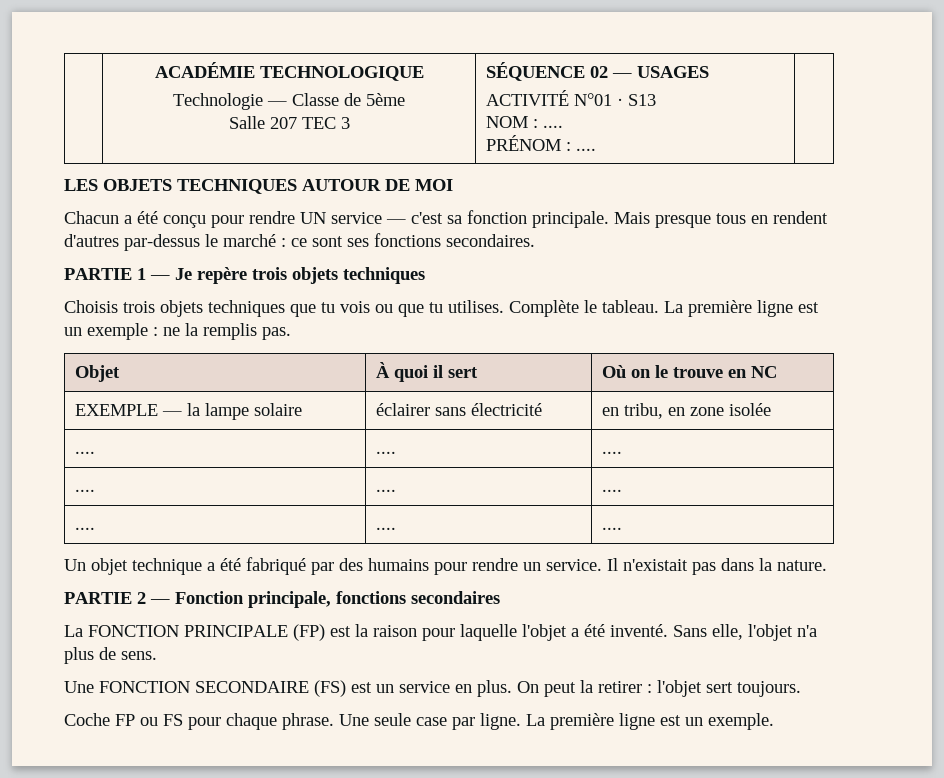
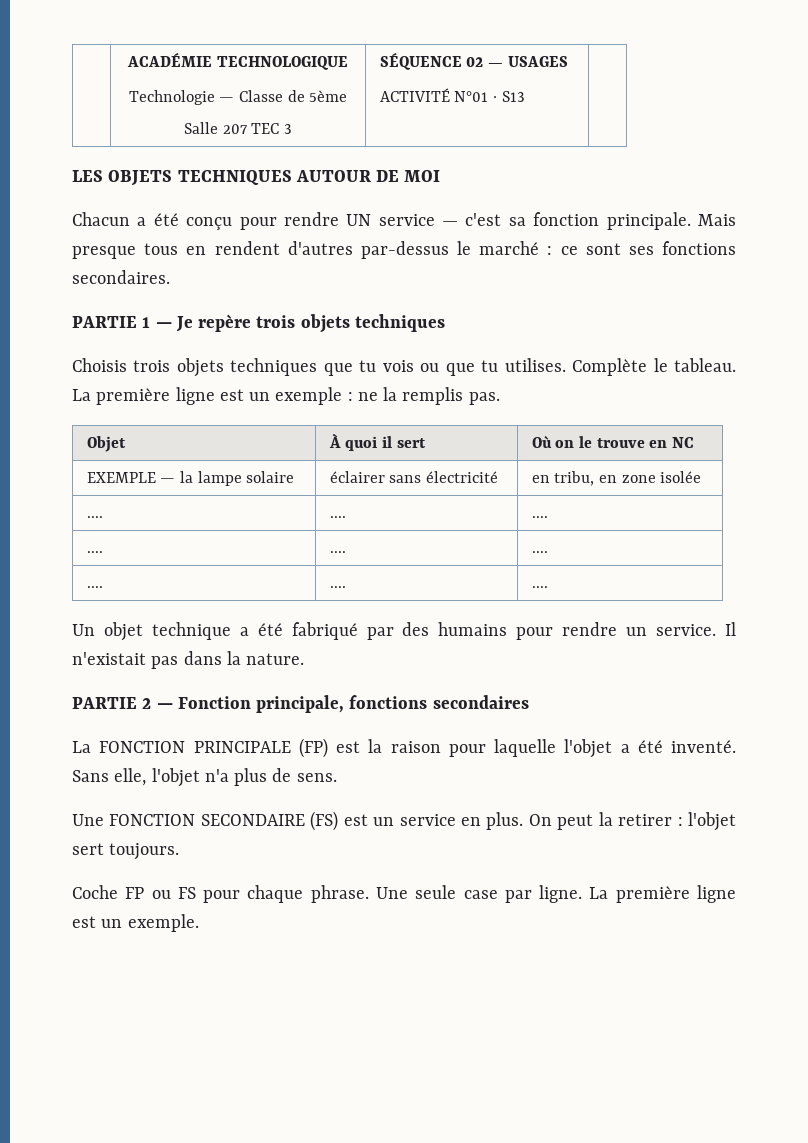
  | ACADÉMIE TECHNOLOGIQUE
  Technologie — Classe de 5ème
  Salle 207 TEC 3 | SÉQUENCE 02 — USAGES
- ACTIVITÉ N°01 · S13
- NOM : ....
- PRÉNOM : .... |
+ ACTIVITÉ N°01 · S13 |

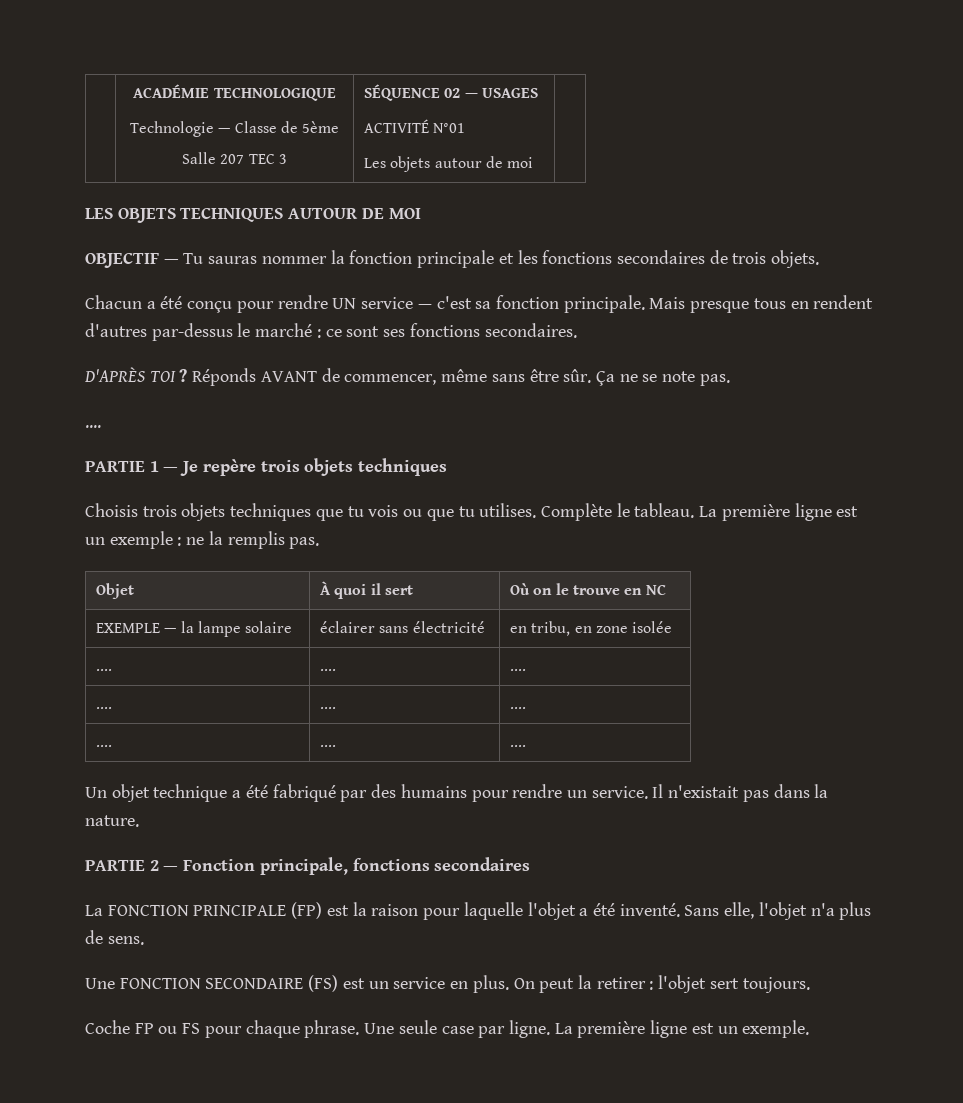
  | ACADÉMIE TECHNOLOGIQUE
  Technologie — Classe de 5ème
  Salle 207 TEC 3 | SÉQUENCE 02 — USAGES
- ACTIVITÉ N°01 · S13 |
+ ACTIVITÉ N°01
+ Les objets autour de moi |
+ OBJECTIF — Tu sauras nommer la fonction principale et les fonctions secondaires de trois objets.
+ D'APRÈS TOI ? Réponds AVANT de commencer, même sans être sûr. Ça ne se note pas.
+ ....

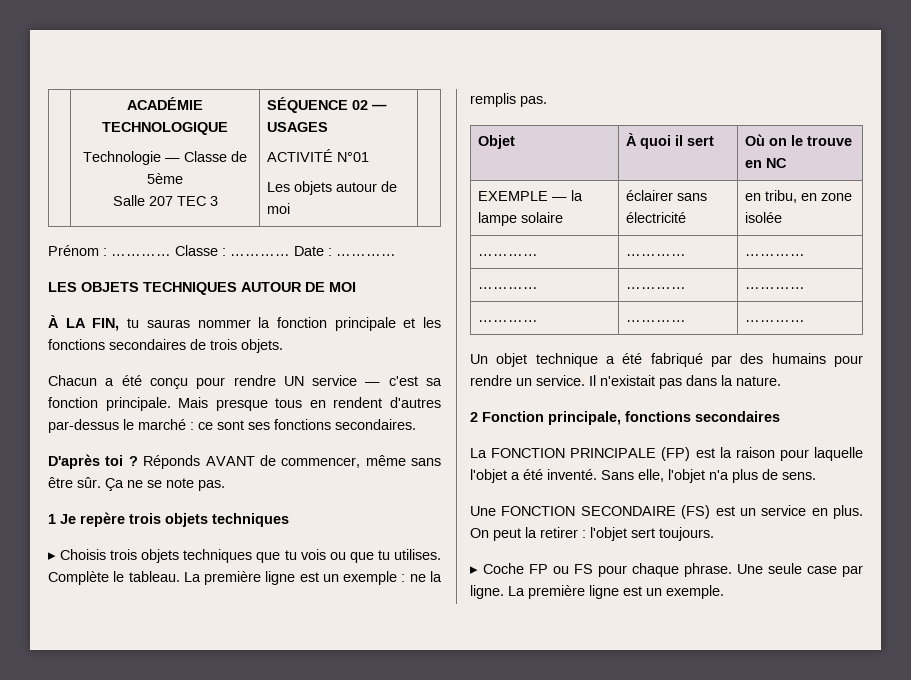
+ Prénom : ………… Classe : ………… Date : …………
- OBJECTIF — Tu sauras nommer la fonction principale et les fonctions secondaires de trois objets.
+ À LA FIN, tu sauras nommer la fonction principale et les fonctions secondaires de trois objets.
- D'APRÈS TOI ?
+ D'après toi ?
  Ça ne se note pas.
- ....
- PARTIE 1 — Je repère trois objets techniques
+ 1 Je repère trois objets techniques
- Choisis trois objets techniques que tu vois ou que tu utilises.
+ ▸ Choisis trois objets techniques que tu vois ou que tu utilises.
  EXEMPLE — la lampe solaire | éclairer sans électricité | en tribu, en zone isolée
- .... | .... | ....
- .... | .... | ....
- .... | .... | ....
+ ………… | ………… | …………
+ ………… | ………… | …………
+ ………… | ………… | …………
- PARTIE 2 — Fonction principale, fonctions secondaires
+ 2 Fonction principale, fonctions secondaires
- Coche FP ou FS pour chaque phrase.
+ ▸ Coche FP ou FS pour chaque phrase.

